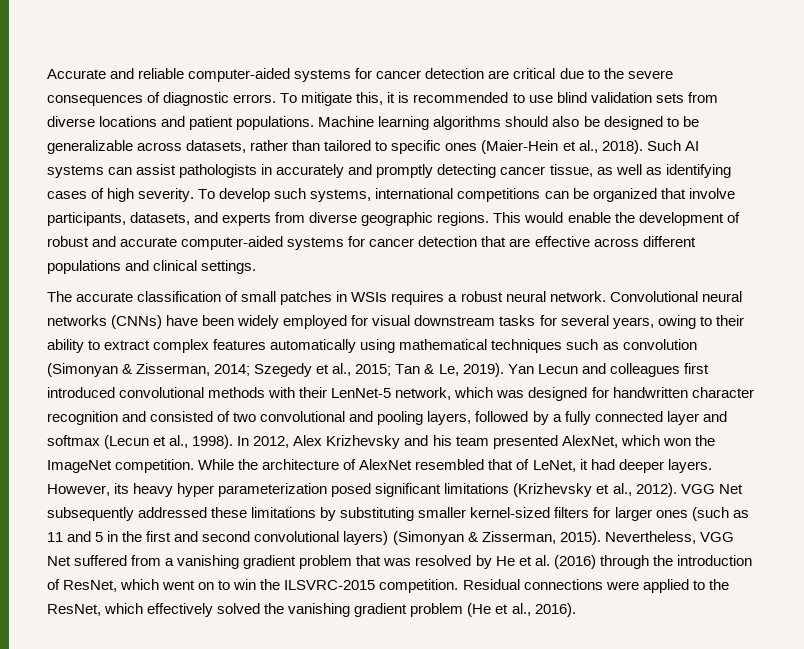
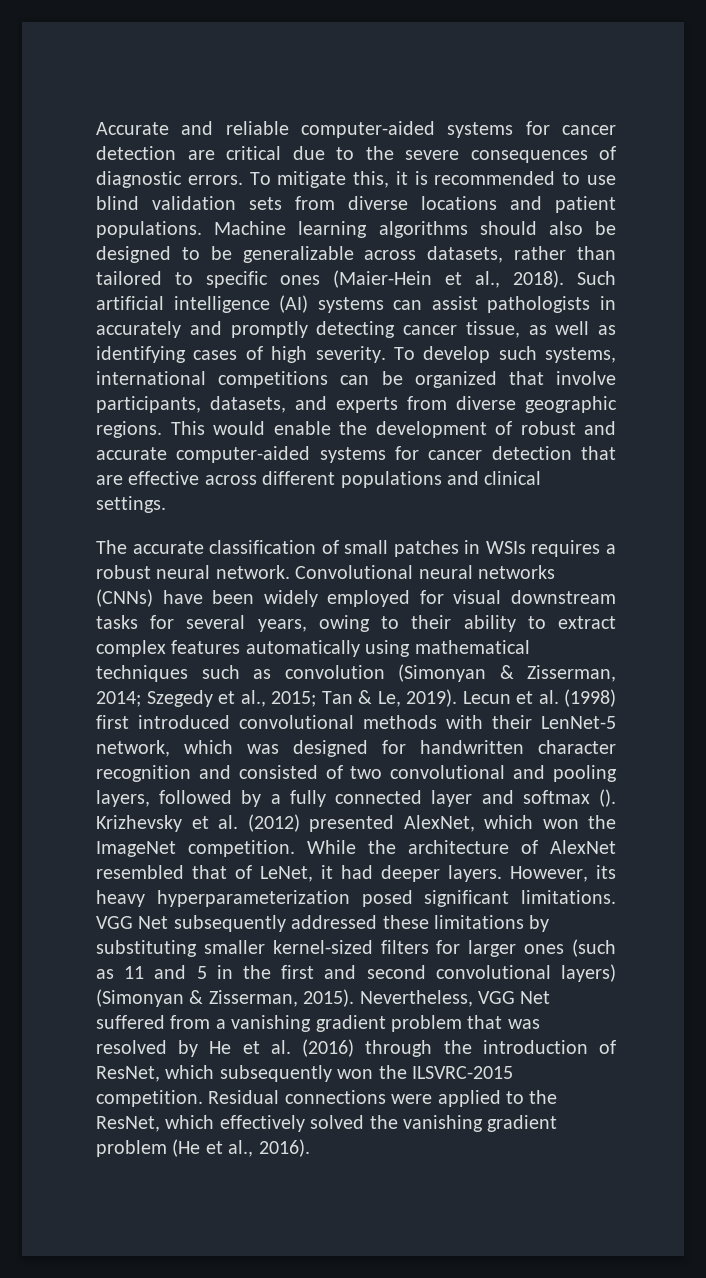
- Such AI systems can assist pathologists in accurately and promptly detecting cancer tissue, as well as identifying cases of high severity.
+ Such artificial intelligence (AI) systems can assist pathologists in accurately and promptly detecting cancer tissue, as well as identifying cases of high severity.
- Yan Lecun and colleagues first introduced convolutional methods with their LenNet-5 network, which was designed for handwritten character recognition and consisted of two convolutional and pooling layers, followed by a fully connected layer and softmax (Lecun et al., 1998). In 2012, Alex Krizhevsky and his team presented AlexNet, which won the ImageNet competition.
+ Lecun et al. (1998) first introduced convolutional methods with their LenNet-5 network, which was designed for handwritten character recognition and consisted of two convolutional and pooling layers, followed by a fully connected layer and softmax (). Krizhevsky et al. (2012) presented AlexNet, which won the ImageNet competition.
- However, its heavy hyper parameterization posed significant limitations (Krizhevsky et al., 2012).
+ However, its heavy hyperparameterization posed significant limitations.
- Nevertheless, VGG Net suffered from a vanishing gradient problem that was resolved by He et al. (2016) through the introduction of ResNet, which went on to win the ILSVRC-2015 competition.
+ Nevertheless, VGG Net suffered from a vanishing gradient problem that was resolved by He et al. (2016) through the introduction of ResNet, which subsequently won the ILSVRC-2015 competition.

